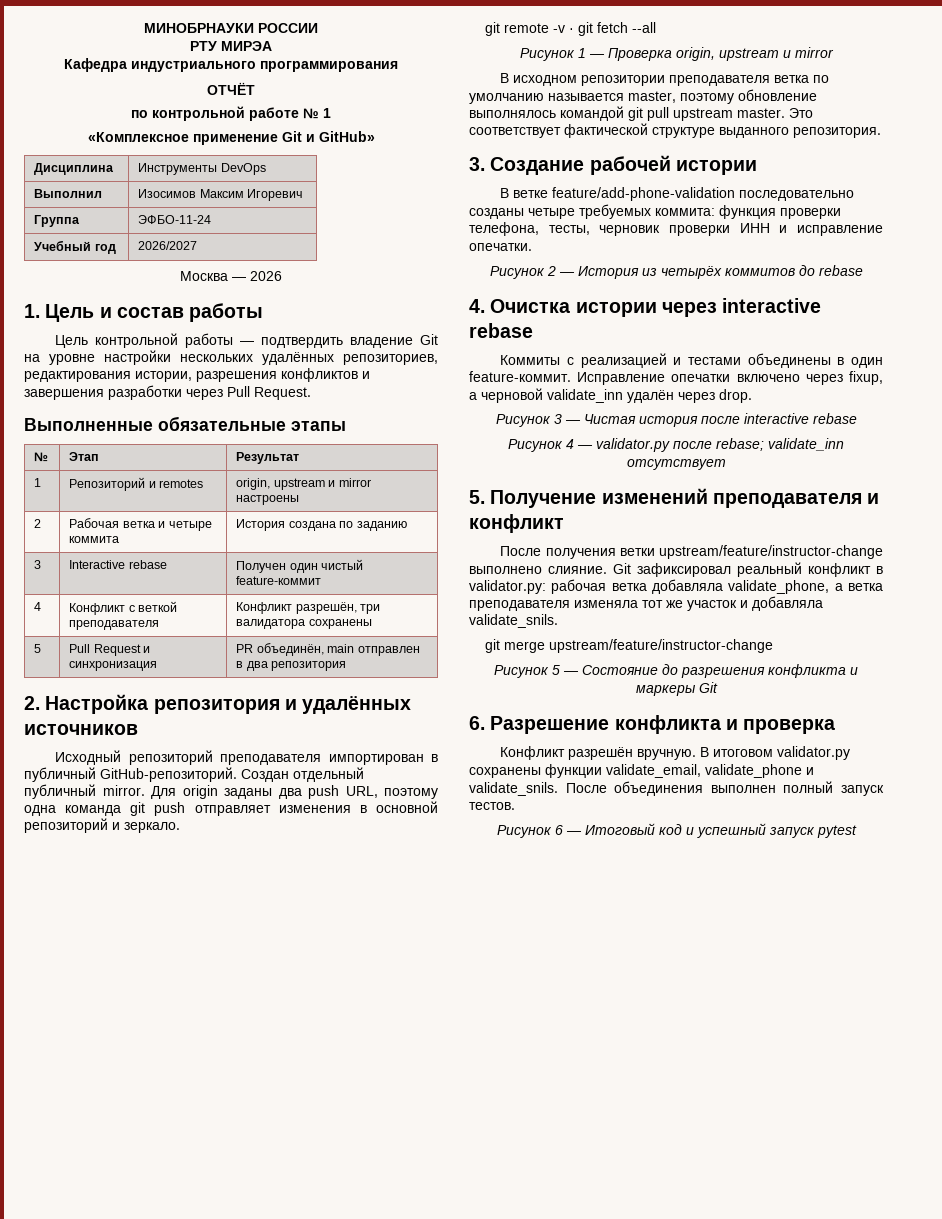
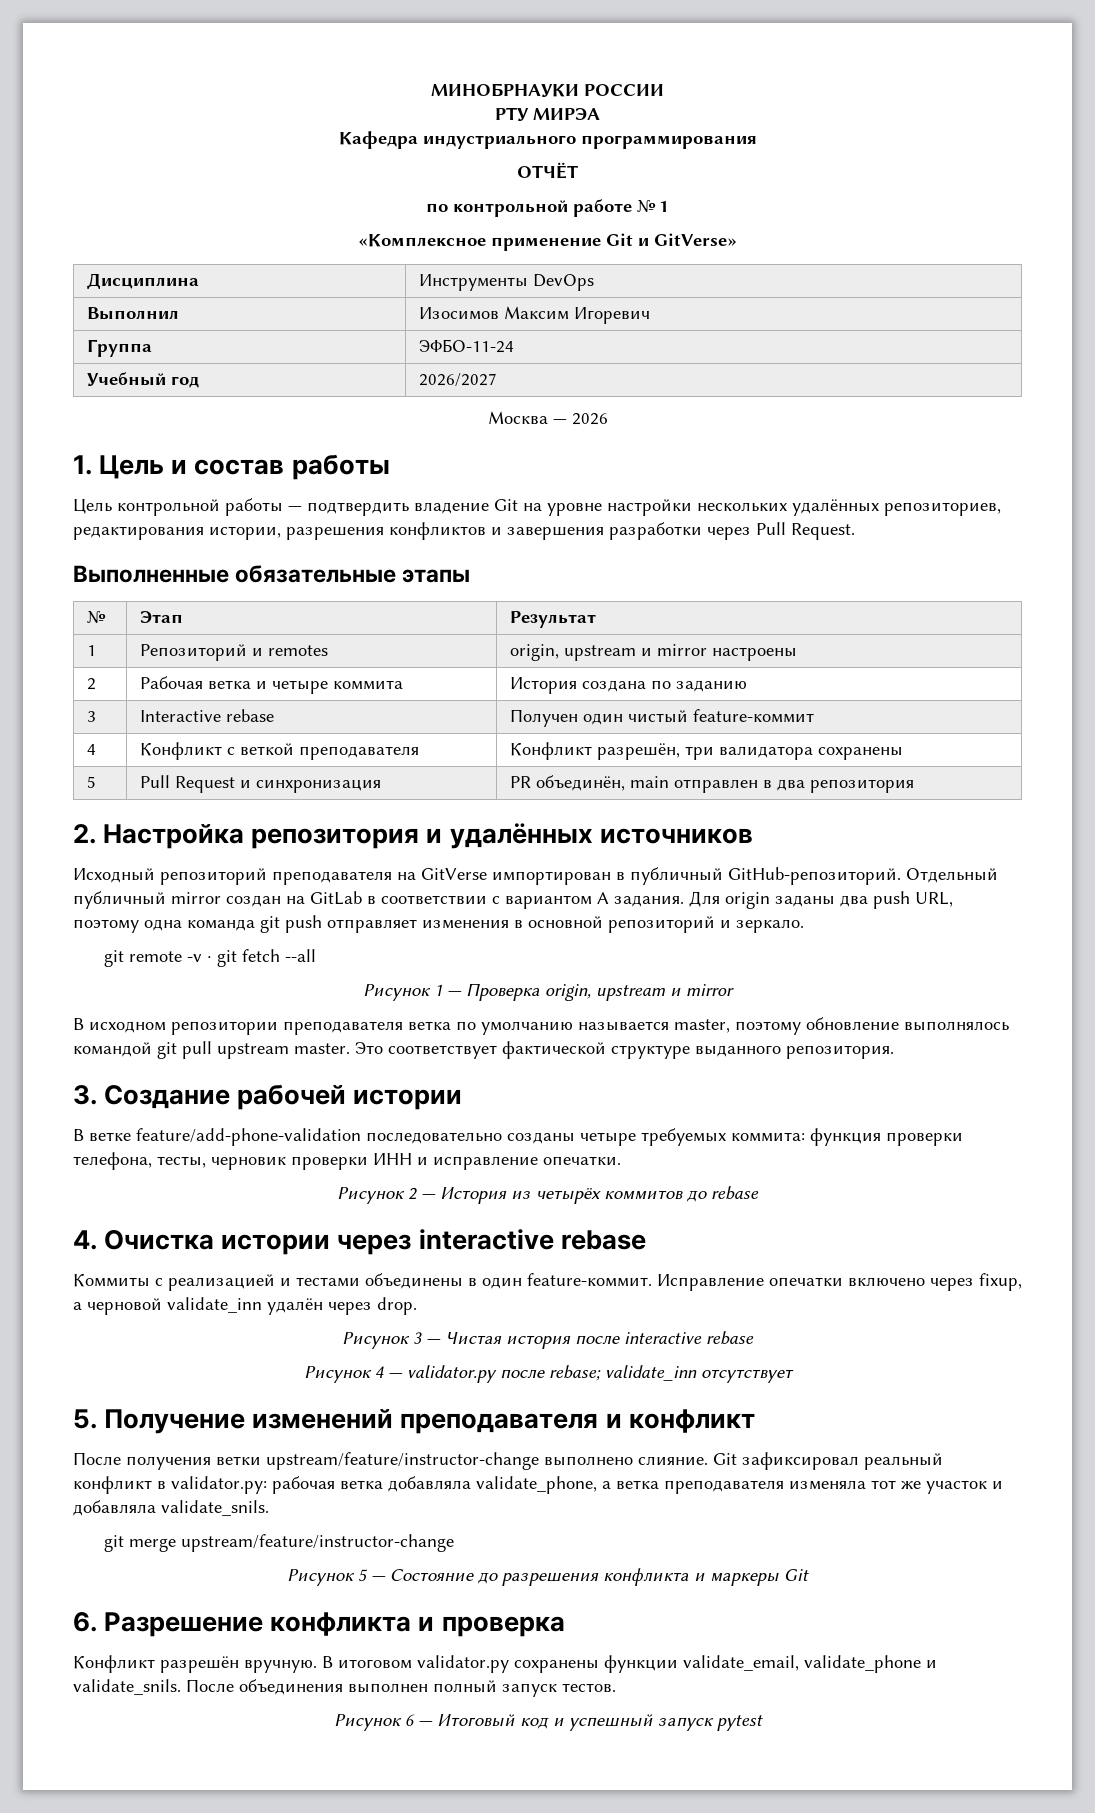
- «Комплексное применение Git и GitHub»
+ «Комплексное применение Git и GitVerse»
- Исходный репозиторий преподавателя импортирован в публичный GitHub-репозиторий.
+ Исходный репозиторий преподавателя на GitVerse импортирован в публичный GitHub-репозиторий.
- Создан отдельный публичный mirror.
+ Отдельный публичный mirror создан на GitLab в соответствии с вариантом А задания.

